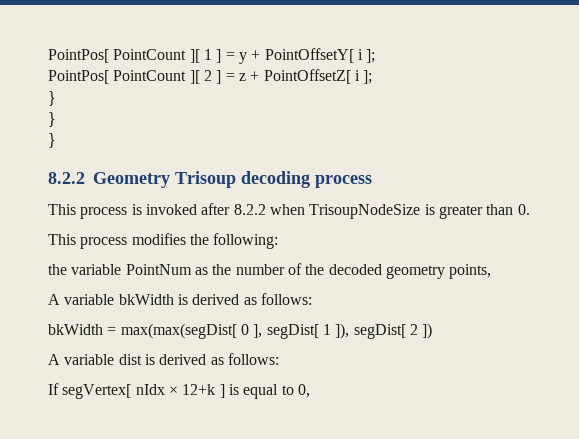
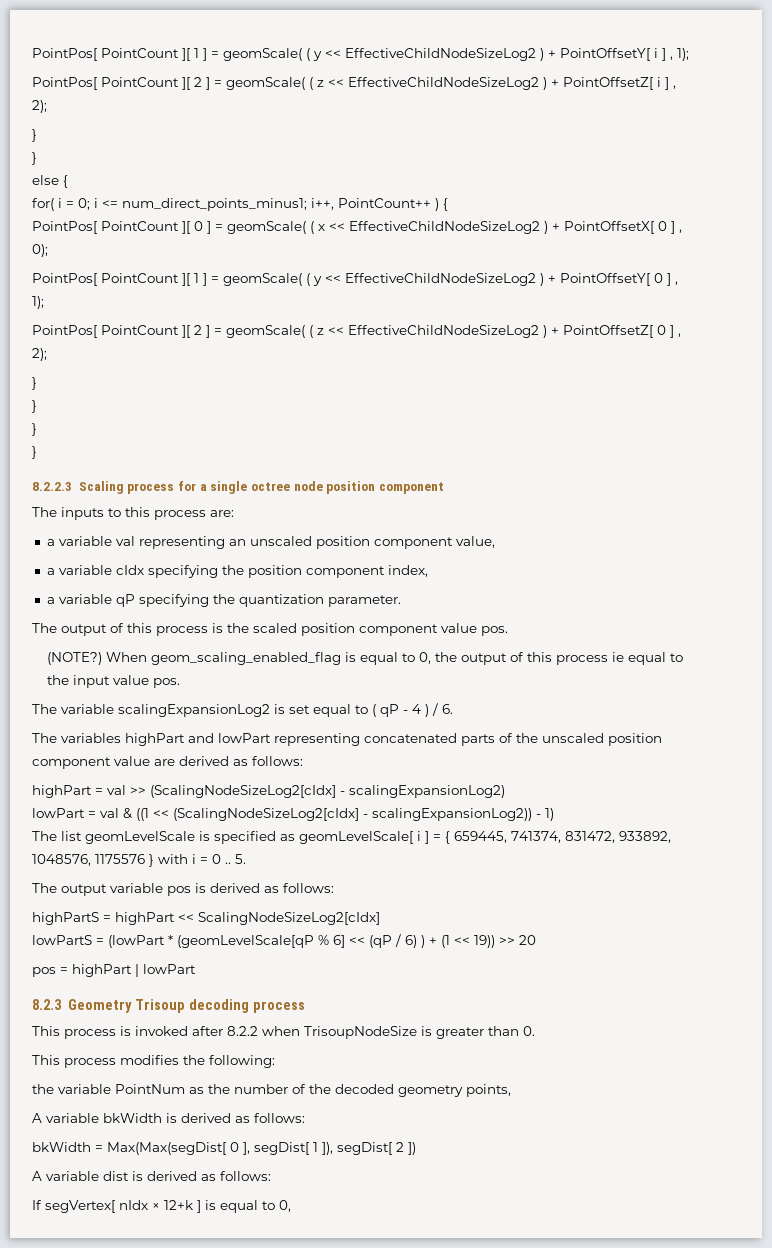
- PointPos[ PointCount ][ 1 ] = y + PointOffsetY[ i ];
- PointPos[ PointCount ][ 2 ] = z + PointOffsetZ[ i ];
+ PointPos[ PointCount ][ 1 ] = geomScale( ( y << EffectiveChildNodeSizeLog2 ) + PointOffsetY[ i ] , 1);
+ PointPos[ PointCount ][ 2 ] = geomScale( ( z << EffectiveChildNodeSizeLog2 ) + PointOffsetZ[ i ] , 2);
+ }
+ }
+ else {
+ for( i = 0; i <= num_direct_points_minus1; i++, PointCount++ ) {
+ PointPos[ PointCount ][ 0 ] = geomScale( ( x << EffectiveChildNodeSizeLog2 ) + PointOffsetX[ 0 ] , 0);
+ PointPos[ PointCount ][ 1 ] = geomScale( ( y << EffectiveChildNodeSizeLog2 ) + PointOffsetY[ 0 ] , 1);
+ PointPos[ PointCount ][ 2 ] = geomScale( ( z << EffectiveChildNodeSizeLog2 ) + PointOffsetZ[ 0 ] , 2);
  }
  }
  }
- 8.2.2 Geometry Trisoup decoding process
+ }
+ 8.2.2.3 Scaling process for a single octree node position component
+ The inputs to this process are:
+ a variable val representing an unscaled position component value,
+ a variable cIdx specifying the position component index,
+ a variable qP specifying the quantization parameter.
+ The output of this process is the scaled position component value pos.
+ (NOTE?) When geom_scaling_enabled_flag is equal to 0, the output of this process ie equal to the input value pos.
+ The variable scalingExpansionLog2 is set equal to ( qP - 4 ) / 6.
+ The variables highPart and lowPart representing concatenated parts of the unscaled position component value are derived as follows:
+ highPart = val >> (ScalingNodeSizeLog2[cIdx] - scalingExpansionLog2)
+ lowPart = val & ((1 << (ScalingNodeSizeLog2[cIdx] - scalingExpansionLog2)) - 1)
+ The list geomLevelScale is specified as geomLevelScale[ i ] = { 659445, 741374, 831472, 933892, 1048576, 1175576 } with i = 0 .. 5.
+ The output variable pos is derived as follows:
+ highPartS = highPart << ScalingNodeSizeLog2[cIdx]
+ lowPartS = (lowPart * (geomLevelScale[qP % 6] << (qP / 6) ) + (1 << 19)) >> 20
+ pos = highPart | lowPart
+ 8.2.3 Geometry Trisoup decoding process
- bkWidth = max(max(segDist[ 0 ], segDist[ 1 ]), segDist[ 2 ])
+ bkWidth = Max(Max(segDist[ 0 ], segDist[ 1 ]), segDist[ 2 ])

